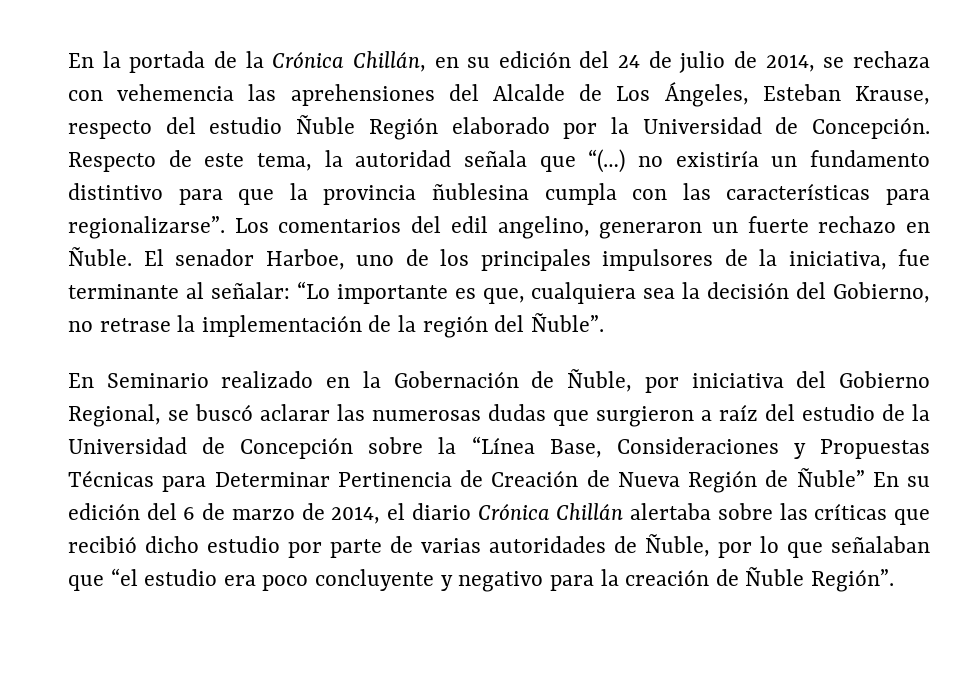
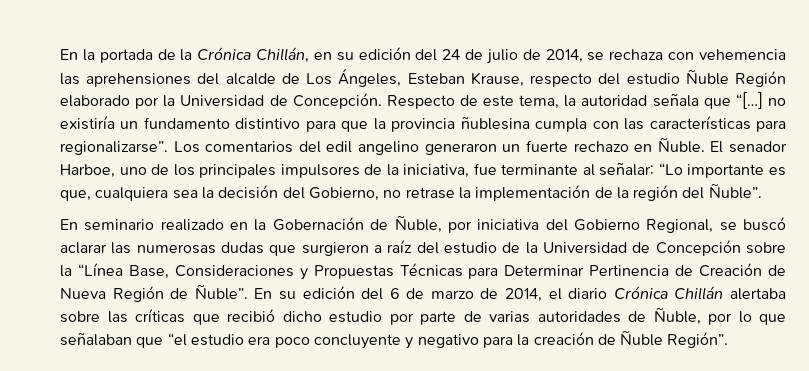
- En la portada de la Crónica Chillán, en su edición del 24 de julio de 2014, se rechaza con vehemencia las aprehensiones del Alcalde de Los Ángeles, Esteban Krause, respecto del estudio Ñuble Región elaborado por la Universidad de Concepción.
+ En la portada de la Crónica Chillán, en su edición del 24 de julio de 2014, se rechaza con vehemencia las aprehensiones del alcalde de Los Ángeles, Esteban Krause, respecto del estudio Ñuble Región elaborado por la Universidad de Concepción.
- Respecto de este tema, la autoridad señala que “(…) no existiría un fundamento distintivo para que la provincia ñublesina cumpla con las características para regionalizarse”.
+ Respecto de este tema, la autoridad señala que “[…] no existiría un fundamento distintivo para que la provincia ñublesina cumpla con las características para regionalizarse”.
- Los comentarios del edil angelino, generaron un fuerte rechazo en Ñuble.
+ Los comentarios del edil angelino generaron un fuerte rechazo en Ñuble.
- En Seminario realizado en la Gobernación de Ñuble, por iniciativa del Gobierno Regional, se buscó aclarar las numerosas dudas que surgieron a raíz del estudio de la Universidad de Concepción sobre la “Línea Base, Consideraciones y Propuestas Técnicas para Determinar Pertinencia de Creación de Nueva Región de Ñuble” En su edición del 6 de marzo de 2014, el diario Crónica Chillán alertaba sobre las críticas que recibió dicho estudio por parte de varias autoridades de Ñuble, por lo que señalaban que “el estudio era poco concluyente y negativo para la creación de Ñuble Región”.
+ En seminario realizado en la Gobernación de Ñuble, por iniciativa del Gobierno Regional, se buscó aclarar las numerosas dudas que surgieron a raíz del estudio de la Universidad de Concepción sobre la “Línea Base, Consideraciones y Propuestas Técnicas para Determinar Pertinencia de Creación de Nueva Región de Ñuble”. En su edición del 6 de marzo de 2014, el diario Crónica Chillán alertaba sobre las críticas que recibió dicho estudio por parte de varias autoridades de Ñuble, por lo que señalaban que “el estudio era poco concluyente y negativo para la creación de Ñuble Región”.

